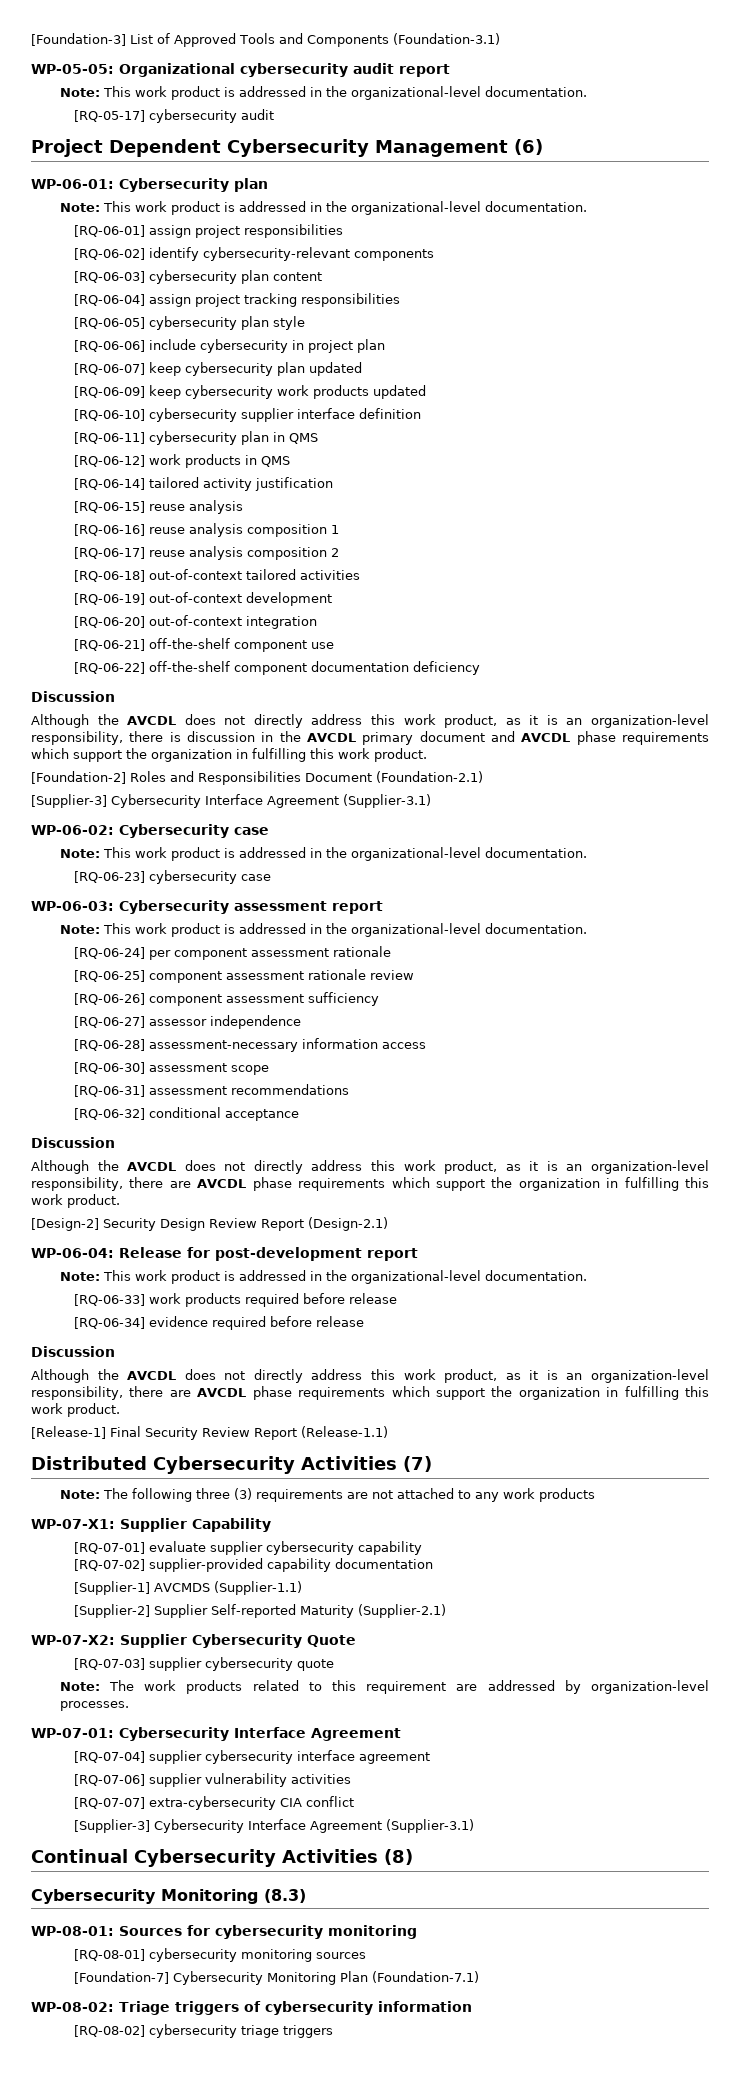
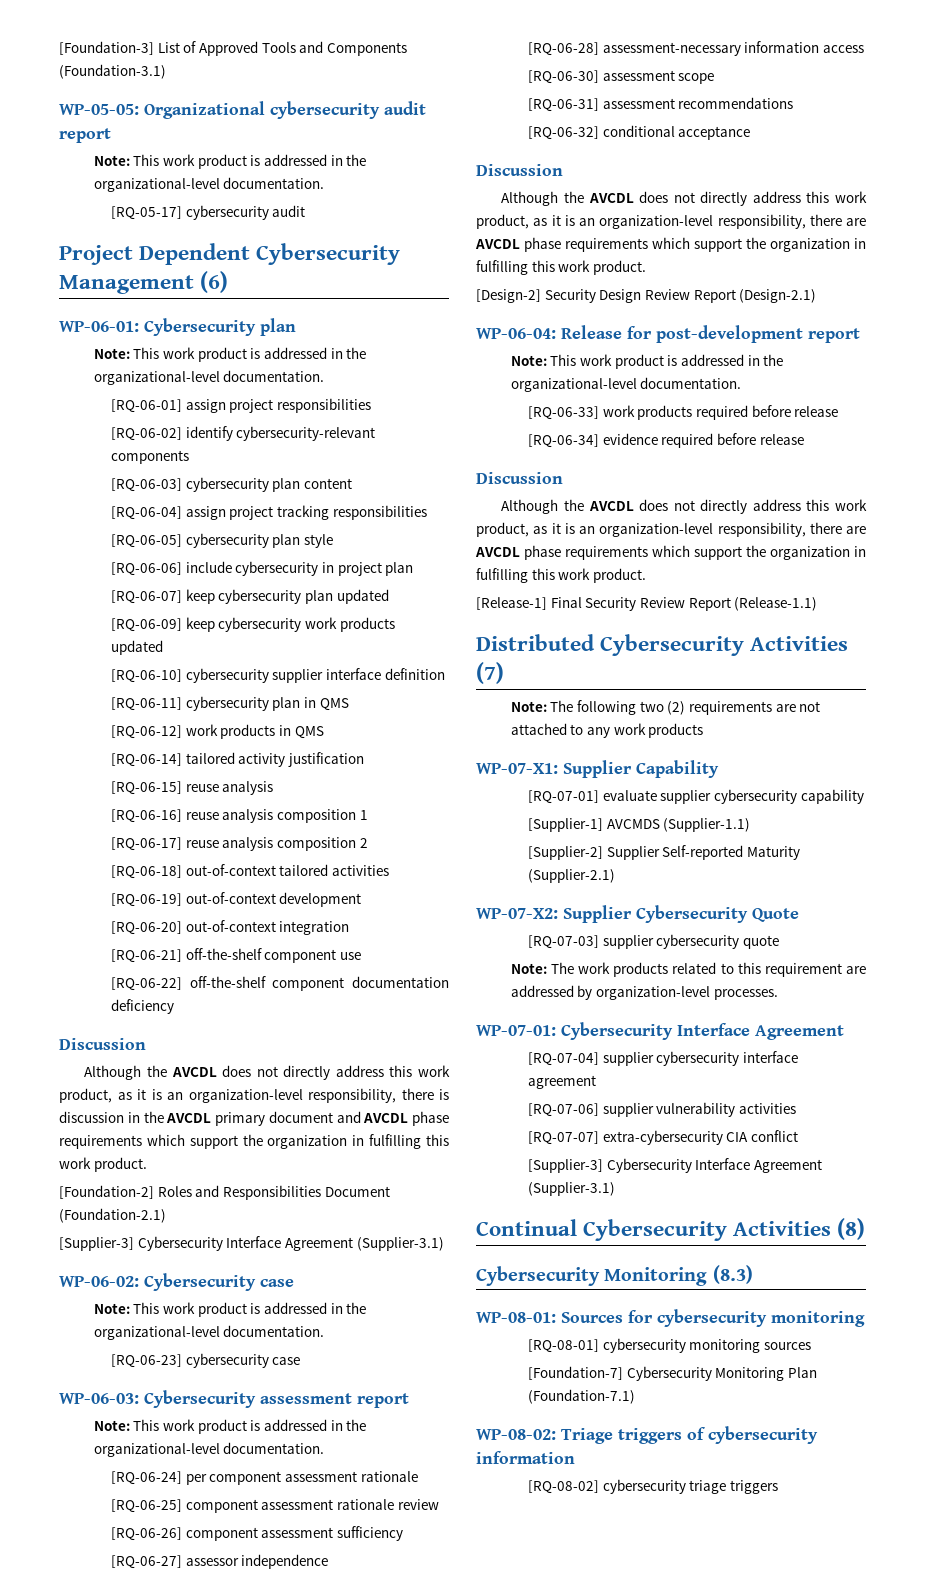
- Note: The following three (3) requirements are not attached to any work products
+ Note: The following two (2) requirements are not attached to any work products
- [RQ-07-02] supplier-provided capability documentation

